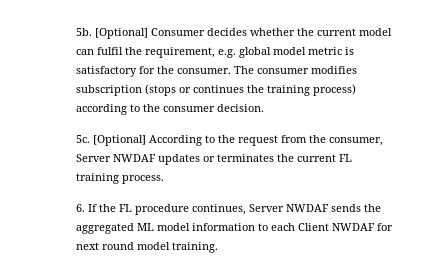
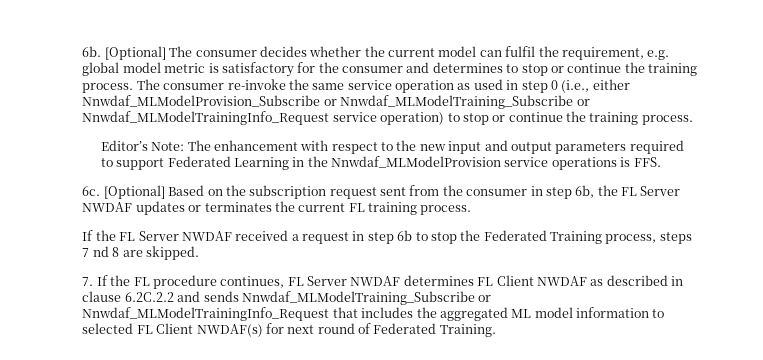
- 5b. [Optional] Consumer decides whether the current model can fulfil the requirement, e.g. global model metric is satisfactory for the consumer. The consumer modifies subscription (stops or continues the training process) according to the consumer decision.
- 5c. [Optional] According to the request from the consumer, Server NWDAF updates or terminates the current FL training process.
+ 6b. [Optional] The consumer decides whether the current model can fulfil the requirement, e.g. global model metric is satisfactory for the consumer and determines to stop or continue the training process. The consumer re-invoke the same service operation as used in step 0 (i.e., either Nnwdaf_MLModelProvision_Subscribe or Nnwdaf_MLModelTraining_Subscribe or Nnwdaf_MLModelTrainingInfo_Request service operation) to stop or continue the training process.
+ Editor’s Note: The enhancement with respect to the new input and output parameters required to support Federated Learning in the Nnwdaf_MLModelProvision service operations is FFS.
+ 6c. [Optional] Based on the subscription request sent from the consumer in step 6b, the FL Server NWDAF updates or terminates the current FL training process.
- 6. If the FL procedure continues, Server NWDAF sends the aggregated ML model information to each Client NWDAF for next round model training.
+ If the FL Server NWDAF received a request in step 6b to stop the Federated Training process, steps 7 nd 8 are skipped.
+ 7. If the FL procedure continues, FL Server NWDAF determines FL Client NWDAF as described in clause 6.2C.2.2 and sends Nnwdaf_MLModelTraining_Subscribe or Nnwdaf_MLModelTrainingInfo_Request that includes the aggregated ML model information to selected FL Client NWDAF(s) for next round of Federated Training.

